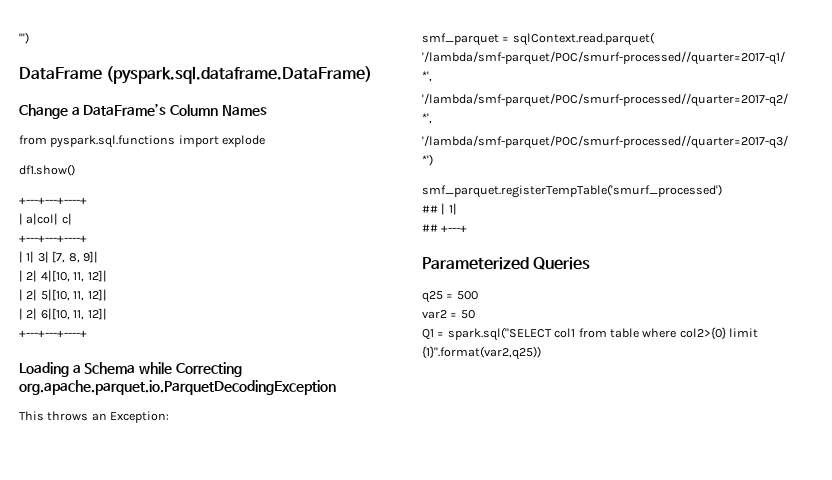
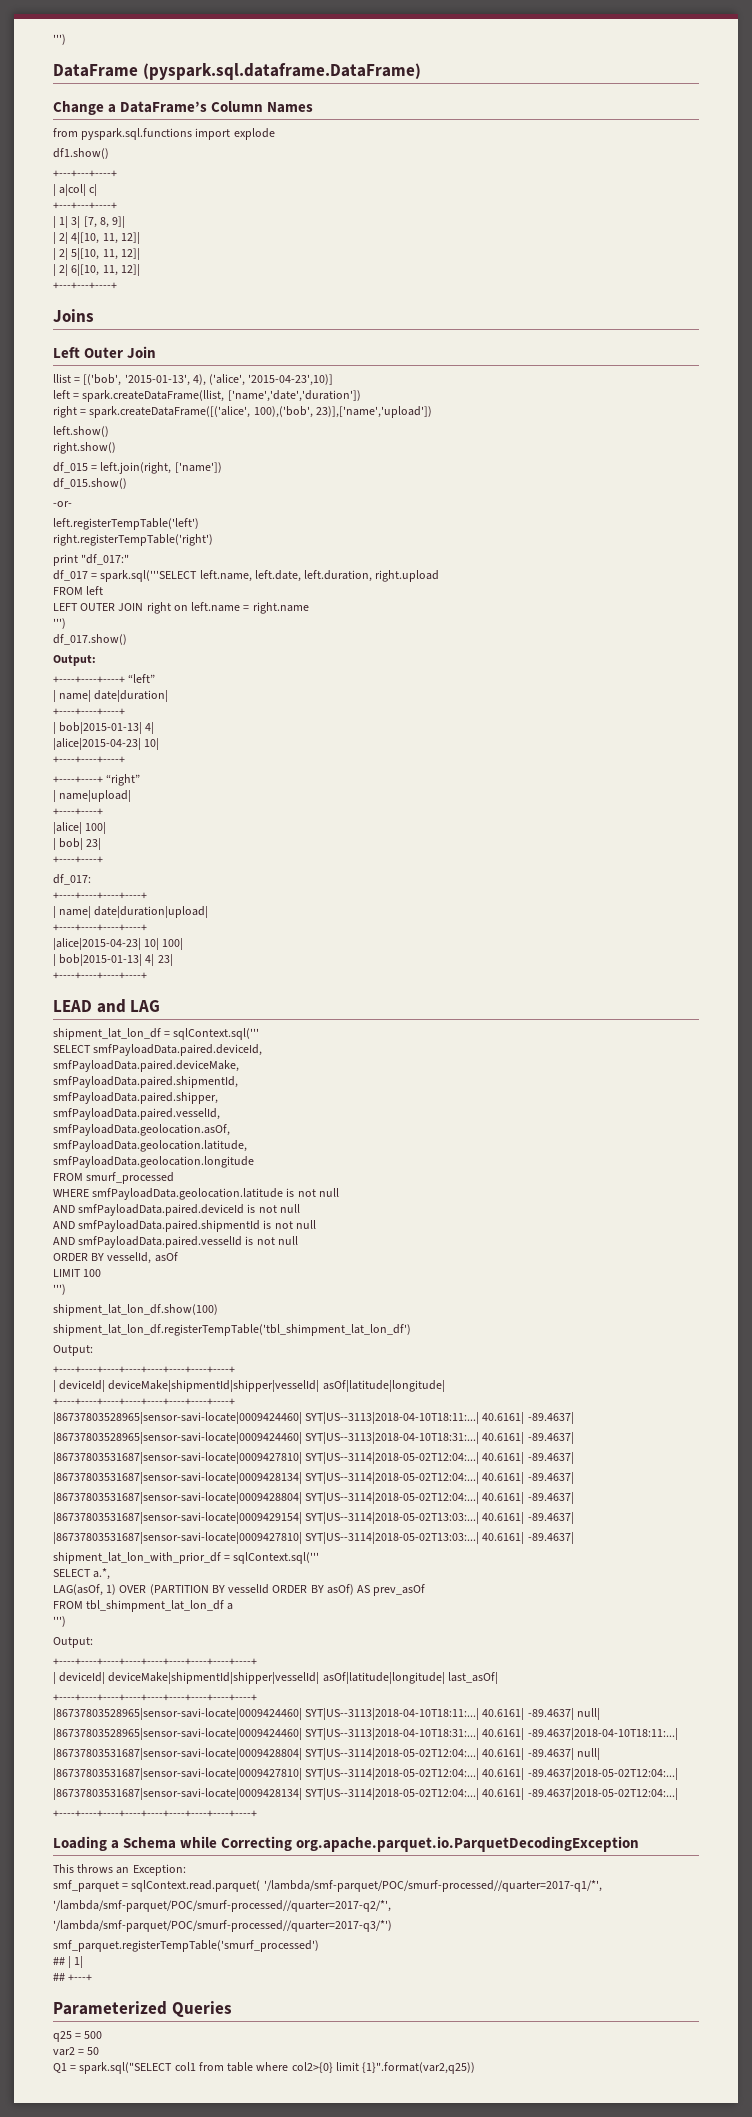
+ Joins
+ Left Outer Join
+ llist = [('bob', '2015-01-13', 4), ('alice', '2015-04-23',10)]
+ left = spark.createDataFrame(llist, ['name','date','duration'])
+ right = spark.createDataFrame([('alice', 100),('bob', 23)],['name','upload'])
+ left.show()
+ right.show()
+ df_015 = left.join(right, ['name'])
+ df_015.show()
+ -or-
+ left.registerTempTable('left')
+ right.registerTempTable('right')
+ print "df_017:"
+ df_017 = spark.sql('''SELECT left.name, left.date, left.duration, right.upload
+ FROM left
+ LEFT OUTER JOIN right on left.name = right.name
+ ''')
+ df_017.show()
+ Output:
+ +----+----+----+ “left”
+ | name| date|duration|
+ +----+----+----+
+ | bob|2015-01-13| 4|
+ |alice|2015-04-23| 10|
+ +----+----+----+
+ +----+----+ “right”
+ | name|upload|
+ +----+----+
+ |alice| 100|
+ | bob| 23|
+ +----+----+
+ df_017:
+ +----+----+----+----+
+ | name| date|duration|upload|
+ +----+----+----+----+
+ |alice|2015-04-23| 10| 100|
+ | bob|2015-01-13| 4| 23|
+ +----+----+----+----+
+ LEAD and LAG
+ shipment_lat_lon_df = sqlContext.sql('''
+ SELECT smfPayloadData.paired.deviceId,
+ smfPayloadData.paired.deviceMake,
+ smfPayloadData.paired.shipmentId,
+ smfPayloadData.paired.shipper,
+ smfPayloadData.paired.vesselId,
+ smfPayloadData.geolocation.asOf,
+ smfPayloadData.geolocation.latitude,
+ smfPayloadData.geolocation.longitude
+ FROM smurf_processed
+ WHERE smfPayloadData.geolocation.latitude is not null
+ AND smfPayloadData.paired.deviceId is not null
+ AND smfPayloadData.paired.shipmentId is not null
+ AND smfPayloadData.paired.vesselId is not null
+ ORDER BY vesselId, asOf
+ LIMIT 100
+ ''')
+ shipment_lat_lon_df.show(100)
+ shipment_lat_lon_df.registerTempTable('tbl_shimpment_lat_lon_df')
+ Output:
+ +----+----+----+----+----+----+----+----+
+ | deviceId| deviceMake|shipmentId|shipper|vesselId| asOf|latitude|longitude|
+ +----+----+----+----+----+----+----+----+
+ |86737803528965|sensor-savi-locate|0009424460| SYT|US--3113|2018-04-10T18:11:...| 40.6161| -89.4637|
+ |86737803528965|sensor-savi-locate|0009424460| SYT|US--3113|2018-04-10T18:31:...| 40.6161| -89.4637|
+ |86737803531687|sensor-savi-locate|0009427810| SYT|US--3114|2018-05-02T12:04:...| 40.6161| -89.4637|
+ |86737803531687|sensor-savi-locate|0009428134| SYT|US--3114|2018-05-02T12:04:...| 40.6161| -89.4637|
+ |86737803531687|sensor-savi-locate|0009428804| SYT|US--3114|2018-05-02T12:04:...| 40.6161| -89.4637|
+ |86737803531687|sensor-savi-locate|0009429154| SYT|US--3114|2018-05-02T13:03:...| 40.6161| -89.4637|
+ |86737803531687|sensor-savi-locate|0009427810| SYT|US--3114|2018-05-02T13:03:...| 40.6161| -89.4637|
+ shipment_lat_lon_with_prior_df = sqlContext.sql('''
+ SELECT a.*,
+ LAG(asOf, 1) OVER (PARTITION BY vesselId ORDER BY asOf) AS prev_asOf
+ FROM tbl_shimpment_lat_lon_df a
+ ''')
+ Output:
+ +----+----+----+----+----+----+----+----+----+
+ | deviceId| deviceMake|shipmentId|shipper|vesselId| asOf|latitude|longitude| last_asOf|
+ +----+----+----+----+----+----+----+----+----+
+ |86737803528965|sensor-savi-locate|0009424460| SYT|US--3113|2018-04-10T18:11:...| 40.6161| -89.4637| null|
+ |86737803528965|sensor-savi-locate|0009424460| SYT|US--3113|2018-04-10T18:31:...| 40.6161| -89.4637|2018-04-10T18:11:...|
+ |86737803531687|sensor-savi-locate|0009428804| SYT|US--3114|2018-05-02T12:04:...| 40.6161| -89.4637| null|
+ |86737803531687|sensor-savi-locate|0009427810| SYT|US--3114|2018-05-02T12:04:...| 40.6161| -89.4637|2018-05-02T12:04:...|
+ |86737803531687|sensor-savi-locate|0009428134| SYT|US--3114|2018-05-02T12:04:...| 40.6161| -89.4637|2018-05-02T12:04:...|
+ +----+----+----+----+----+----+----+----+----+

